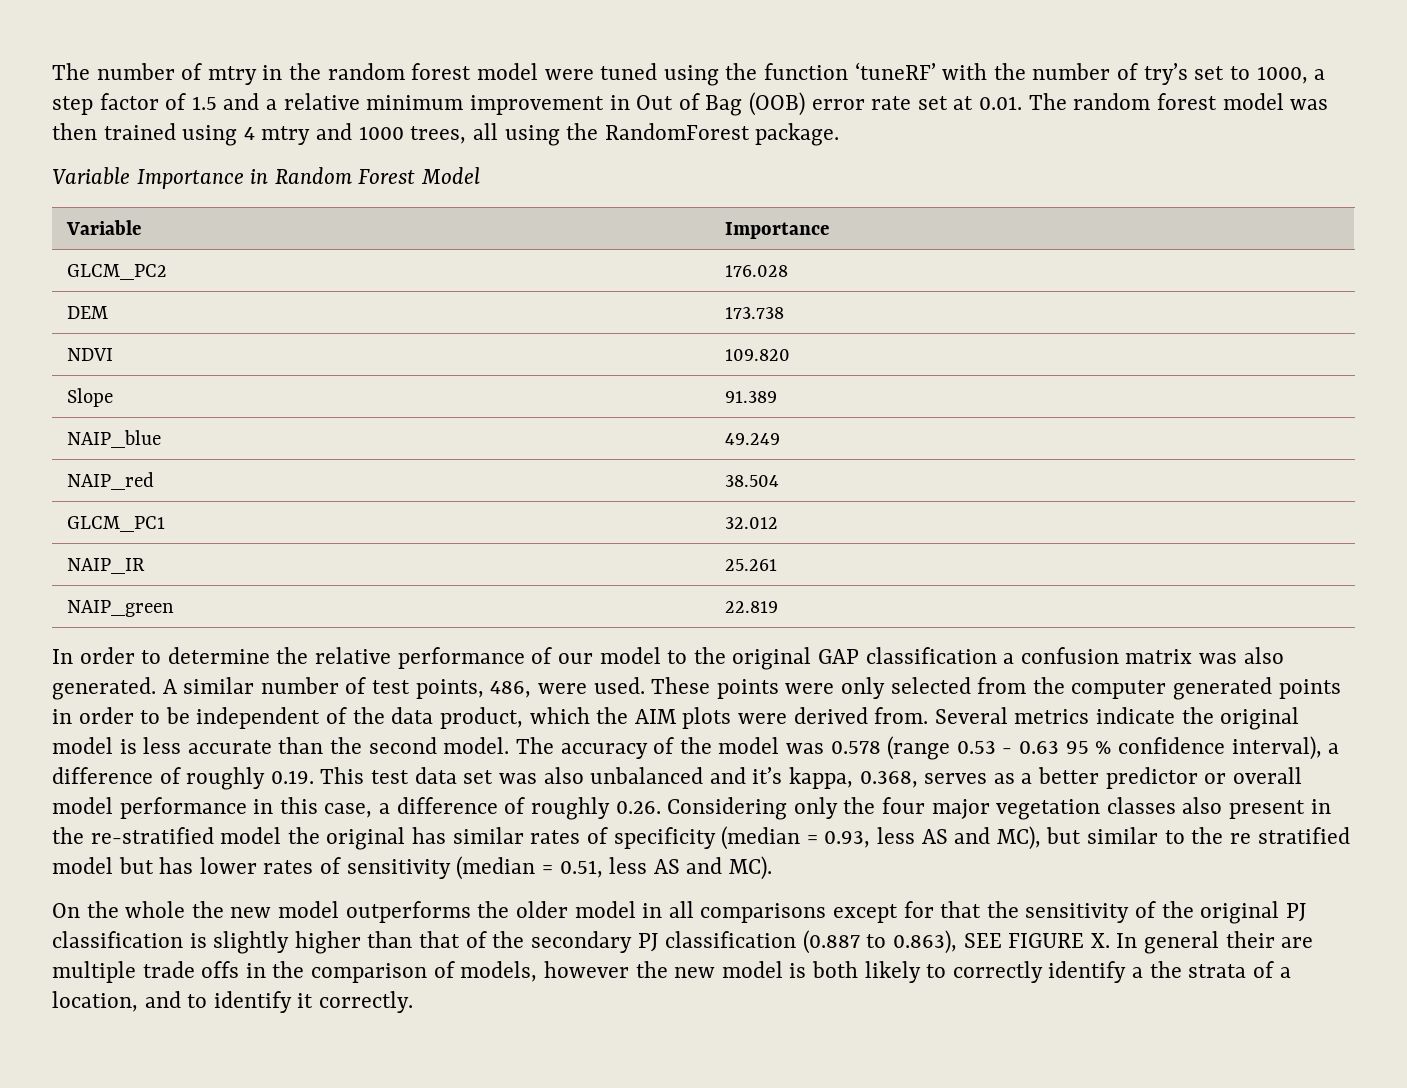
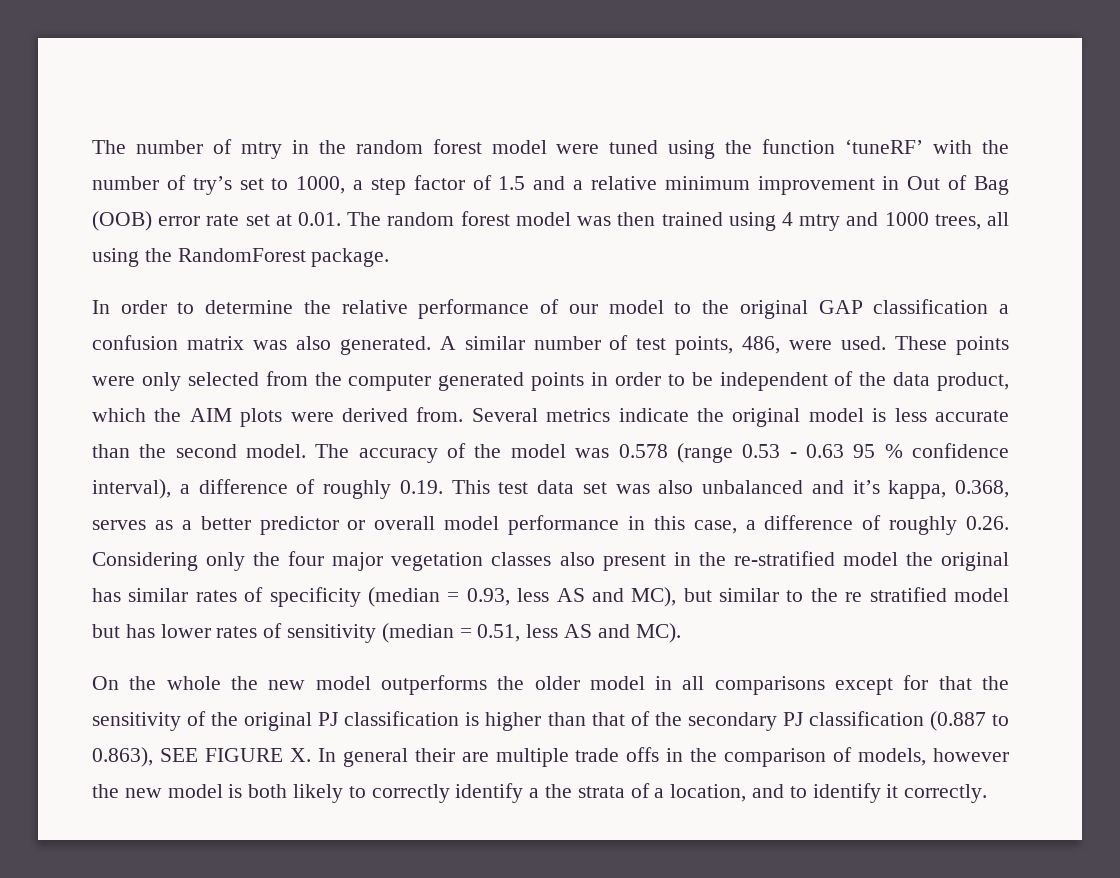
- Variable Importance in Random Forest Model
- Variable | Importance
- GLCM_PC2 | 176.028
- DEM | 173.738
- NDVI | 109.820
- Slope | 91.389
- NAIP_blue | 49.249
- NAIP_red | 38.504
- GLCM_PC1 | 32.012
- NAIP_IR | 25.261
- NAIP_green | 22.819
- On the whole the new model outperforms the older model in all comparisons except for that the sensitivity of the original PJ classification is slightly higher than that of the secondary PJ classification (0.887 to 0.863), SEE FIGURE X. In general their are multiple trade offs in the comparison of models, however the new model is both likely to correctly identify a the strata of a location, and to identify it correctly.
+ On the whole the new model outperforms the older model in all comparisons except for that the sensitivity of the original PJ classification is higher than that of the secondary PJ classification (0.887 to 0.863), SEE FIGURE X. In general their are multiple trade offs in the comparison of models, however the new model is both likely to correctly identify a the strata of a location, and to identify it correctly.

